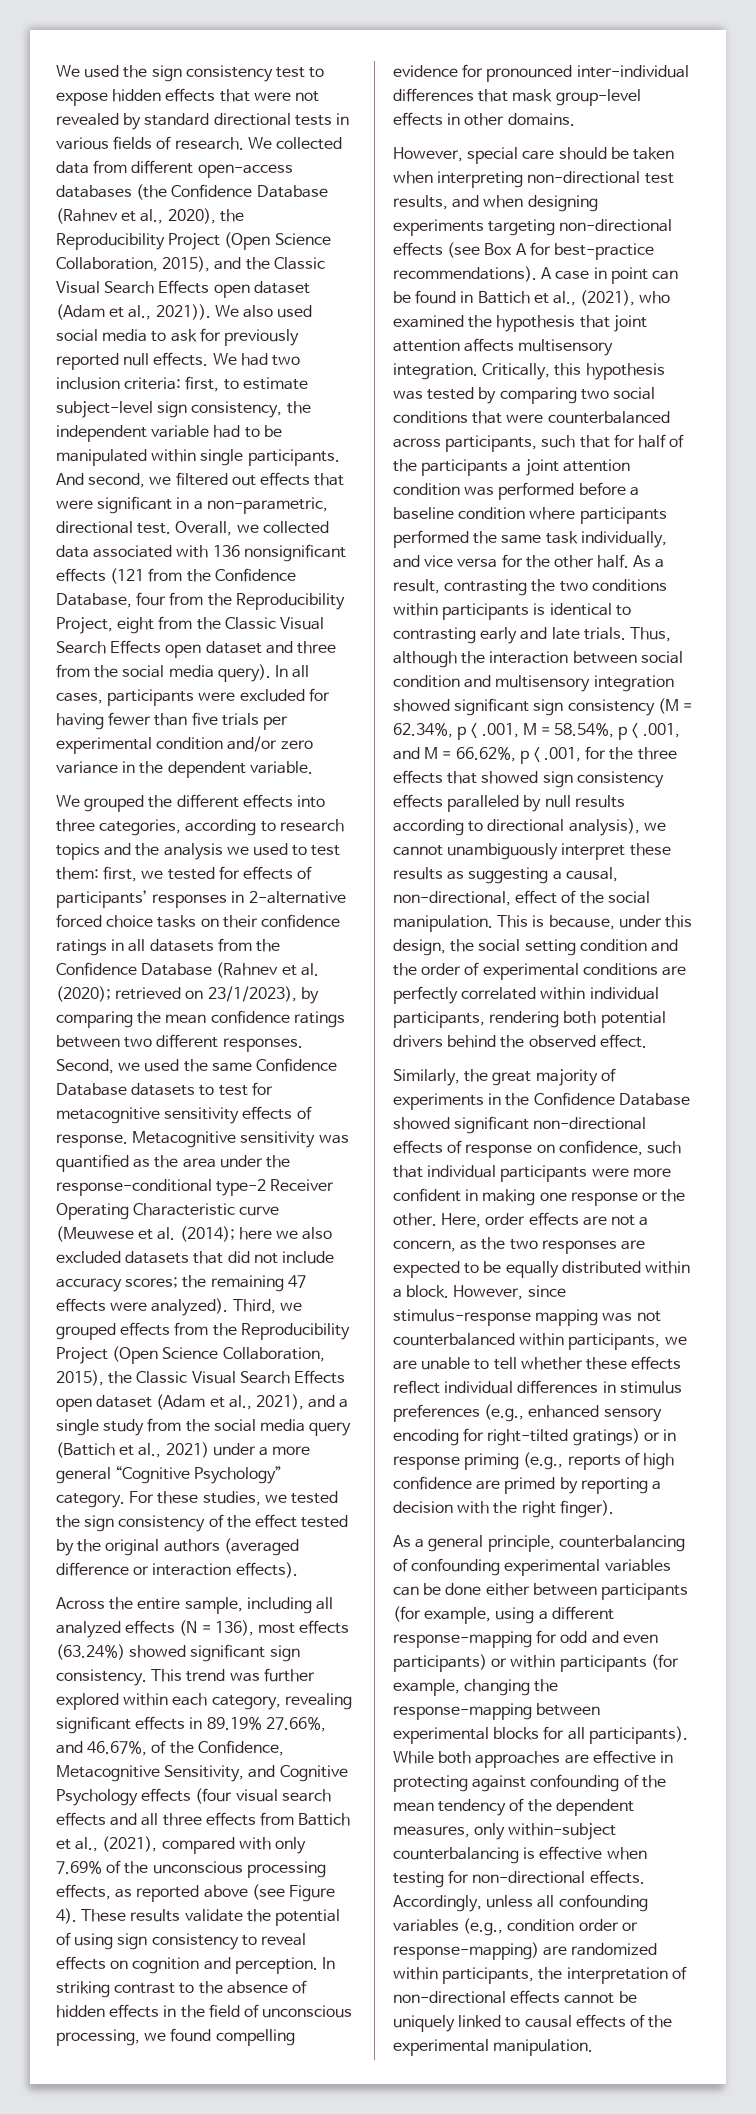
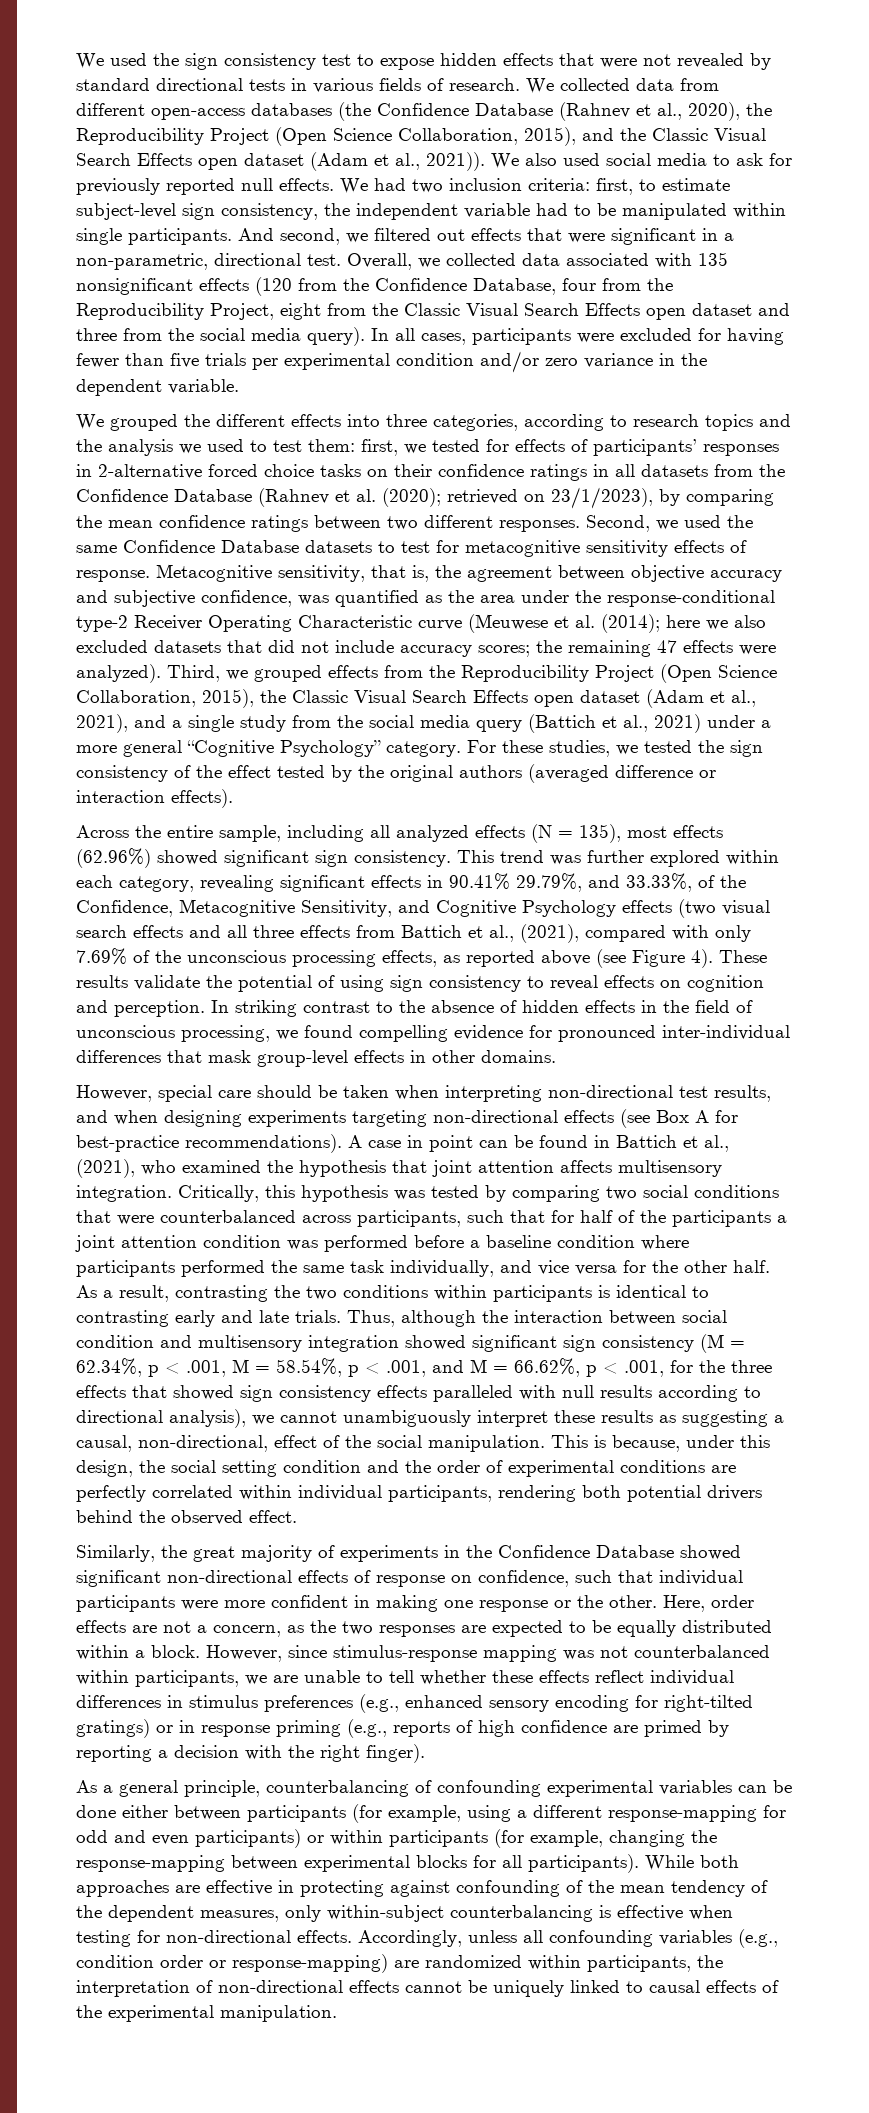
- Overall, we collected data associated with 136 nonsignificant effects (121 from the Confidence Database, four from the Reproducibility Project, eight from the Classic Visual Search Effects open dataset and three from the social media query).
+ Overall, we collected data associated with 135 nonsignificant effects (120 from the Confidence Database, four from the Reproducibility Project, eight from the Classic Visual Search Effects open dataset and three from the social media query).
- Metacognitive sensitivity was quantified as the area under the response-conditional type-2 Receiver Operating Characteristic curve (Meuwese et al. (2014); here we also excluded datasets that did not include accuracy scores; the remaining 47 effects were analyzed).
+ Metacognitive sensitivity, that is, the agreement between objective accuracy and subjective confidence, was quantified as the area under the response-conditional type-2 Receiver Operating Characteristic curve (Meuwese et al. (2014); here we also excluded datasets that did not include accuracy scores; the remaining 47 effects were analyzed).
- Across the entire sample, including all analyzed effects (N = 136), most effects (63.24%) showed significant sign consistency.
+ Across the entire sample, including all analyzed effects (N = 135), most effects (62.96%) showed significant sign consistency.
- This trend was further explored within each category, revealing significant effects in 89.19% 27.66%, and 46.67%, of the Confidence, Metacognitive Sensitivity, and Cognitive Psychology effects (four visual search effects and all three effects from Battich et al., (2021), compared with only 7.69% of the unconscious processing effects, as reported above (see Figure 4).
+ This trend was further explored within each category, revealing significant effects in 90.41% 29.79%, and 33.33%, of the Confidence, Metacognitive Sensitivity, and Cognitive Psychology effects (two visual search effects and all three effects from Battich et al., (2021), compared with only 7.69% of the unconscious processing effects, as reported above (see Figure 4).
- Thus, although the interaction between social condition and multisensory integration showed significant sign consistency (M = 62.34%, p < .001, M = 58.54%, p < .001, and M = 66.62%, p < .001, for the three effects that showed sign consistency effects paralleled by null results according to directional analysis), we cannot unambiguously interpret these results as suggesting a causal, non-directional, effect of the social manipulation.
+ Thus, although the interaction between social condition and multisensory integration showed significant sign consistency (M = 62.34%, p < .001, M = 58.54%, p < .001, and M = 66.62%, p < .001, for the three effects that showed sign consistency effects paralleled with null results according to directional analysis), we cannot unambiguously interpret these results as suggesting a causal, non-directional, effect of the social manipulation.

